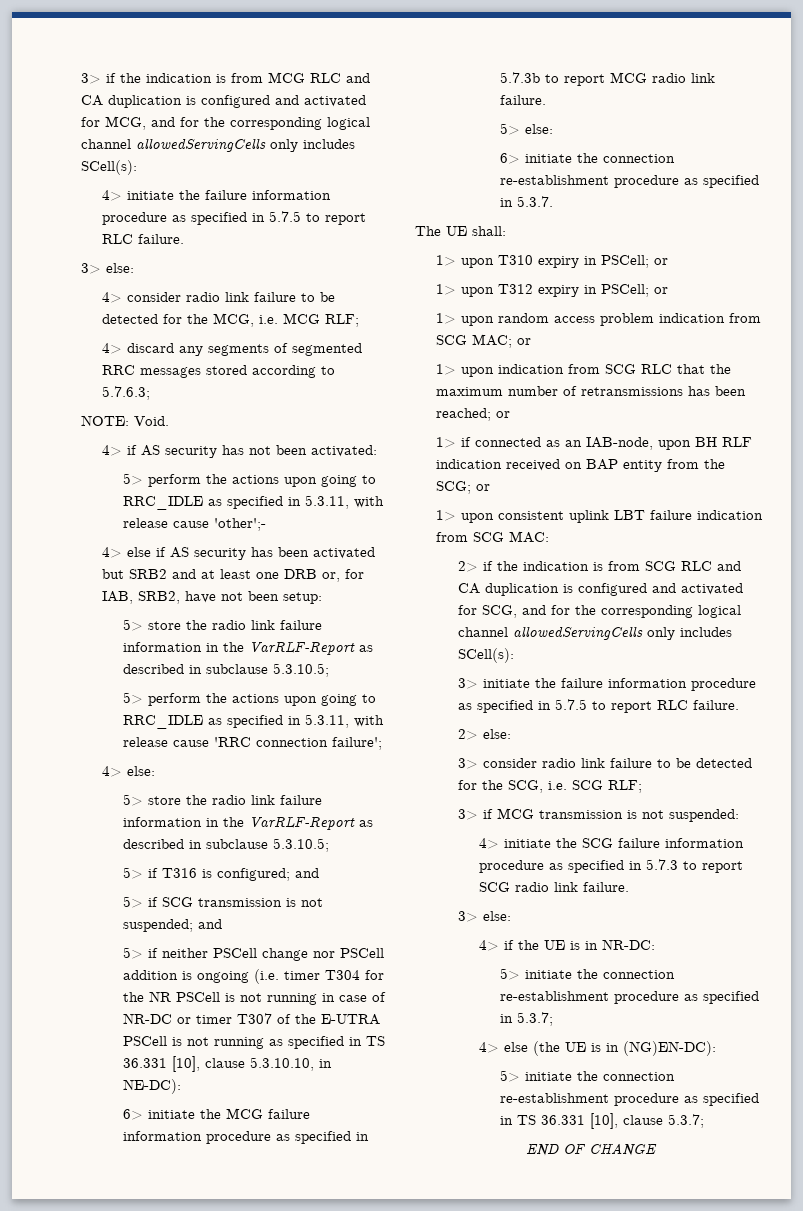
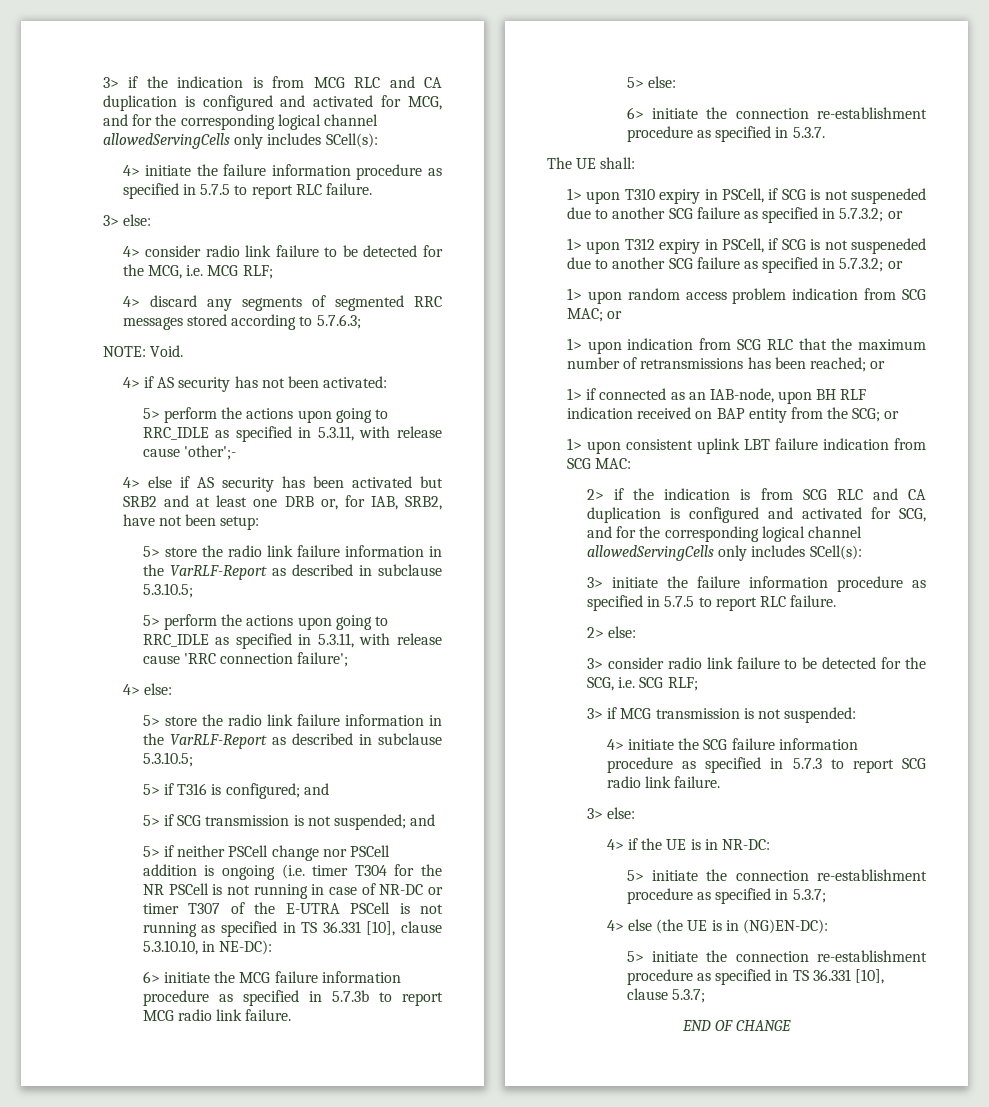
- 1> upon T310 expiry in PSCell; or
+ 1> upon T310 expiry in PSCell, if SCG is not suspeneded due to another SCG failure as specified in 5.7.3.2; or
- 1> upon T312 expiry in PSCell; or
+ 1> upon T312 expiry in PSCell, if SCG is not suspeneded due to another SCG failure as specified in 5.7.3.2; or

